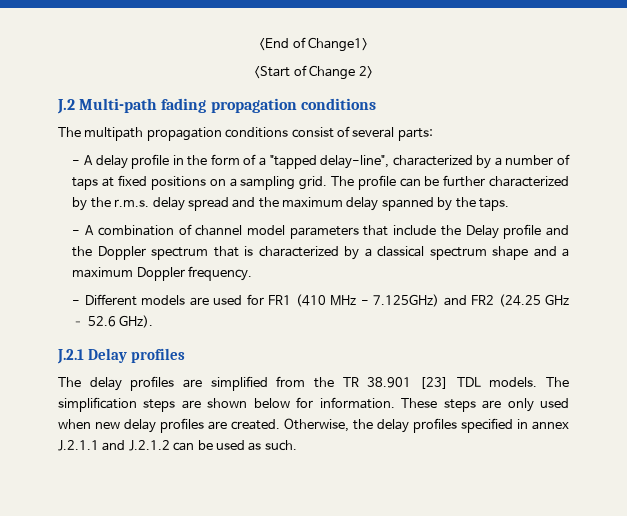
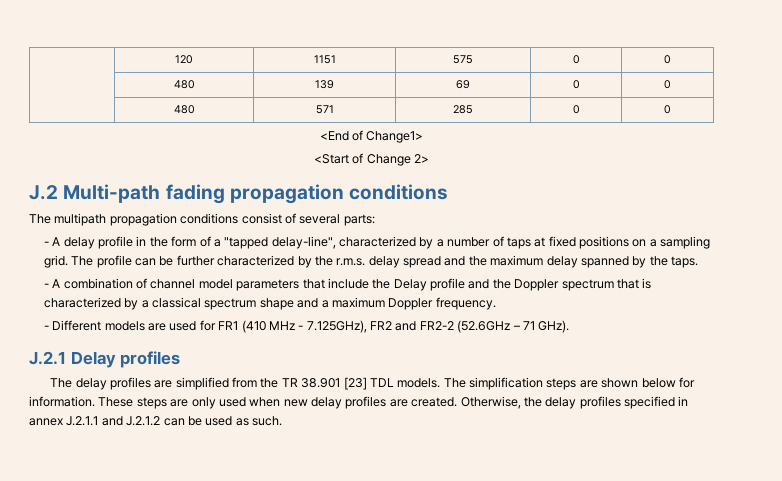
+ | 120 | 1151 | 575 | 0 | 0
+ | 480 | 139 | 69 | 0 | 0
+ | 480 | 571 | 285 | 0 | 0
- - Different models are used for FR1 (410 MHz - 7.125GHz) and FR2 (24.25 GHz – 52.6 GHz).
+ - Different models are used for FR1 (410 MHz - 7.125GHz), FR2 and FR2-2 (52.6GHz – 71 GHz).

